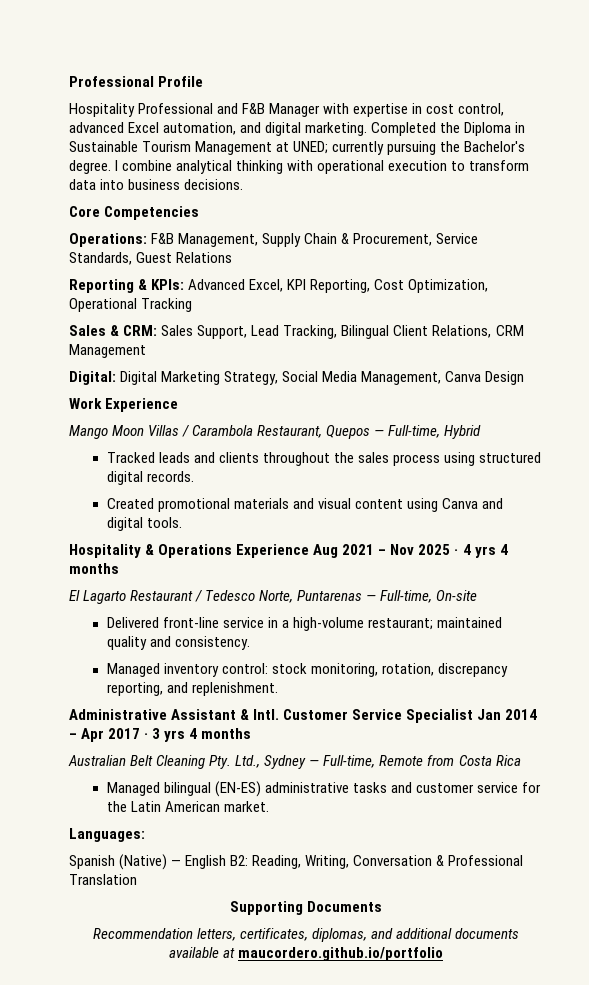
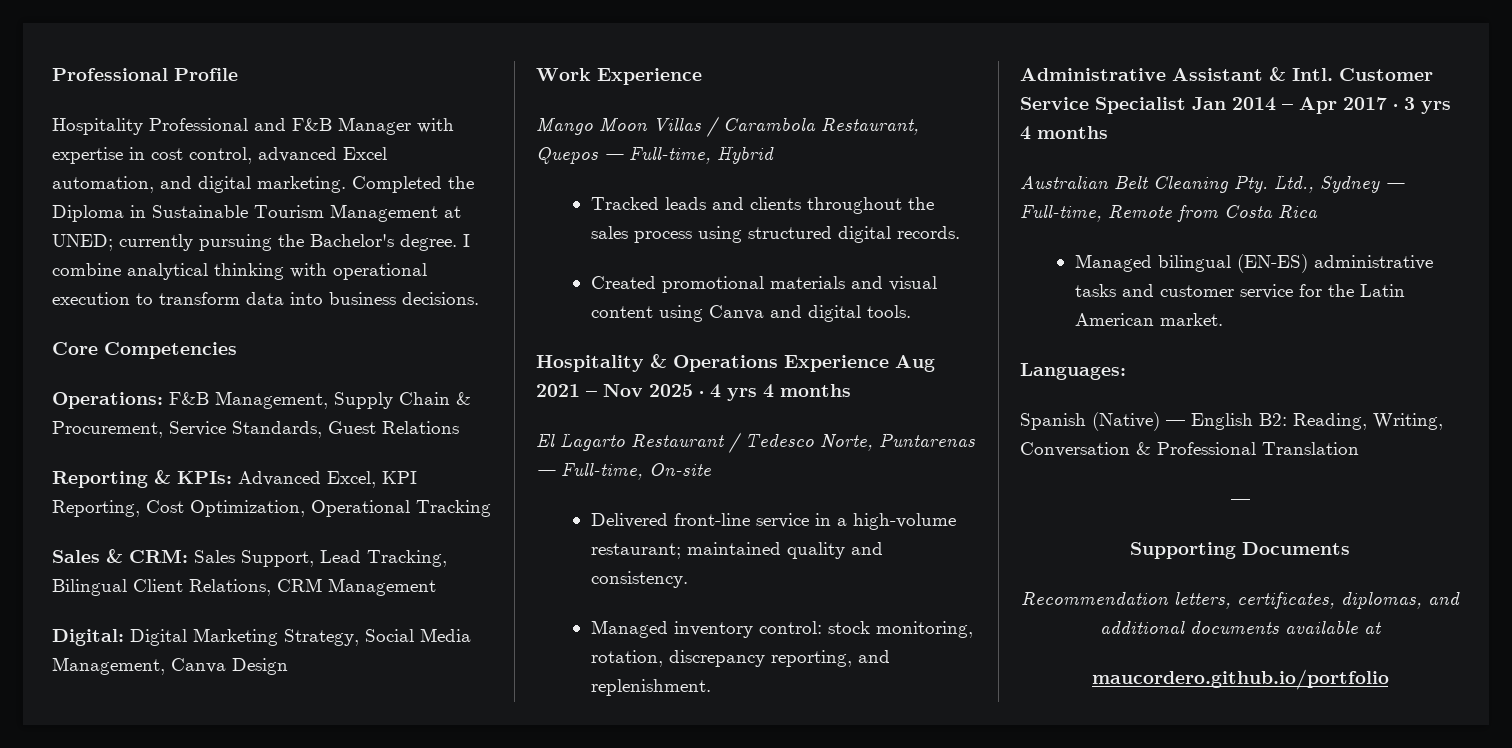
  Spanish (Native) — English B2: Reading, Writing, Conversation & Professional Translation
+ —
- Recommendation letters, certificates, diplomas, and additional documents available at maucordero.github.io/portfolio
+ Recommendation letters, certificates, diplomas, and additional documents available at
+ maucordero.github.io/portfolio

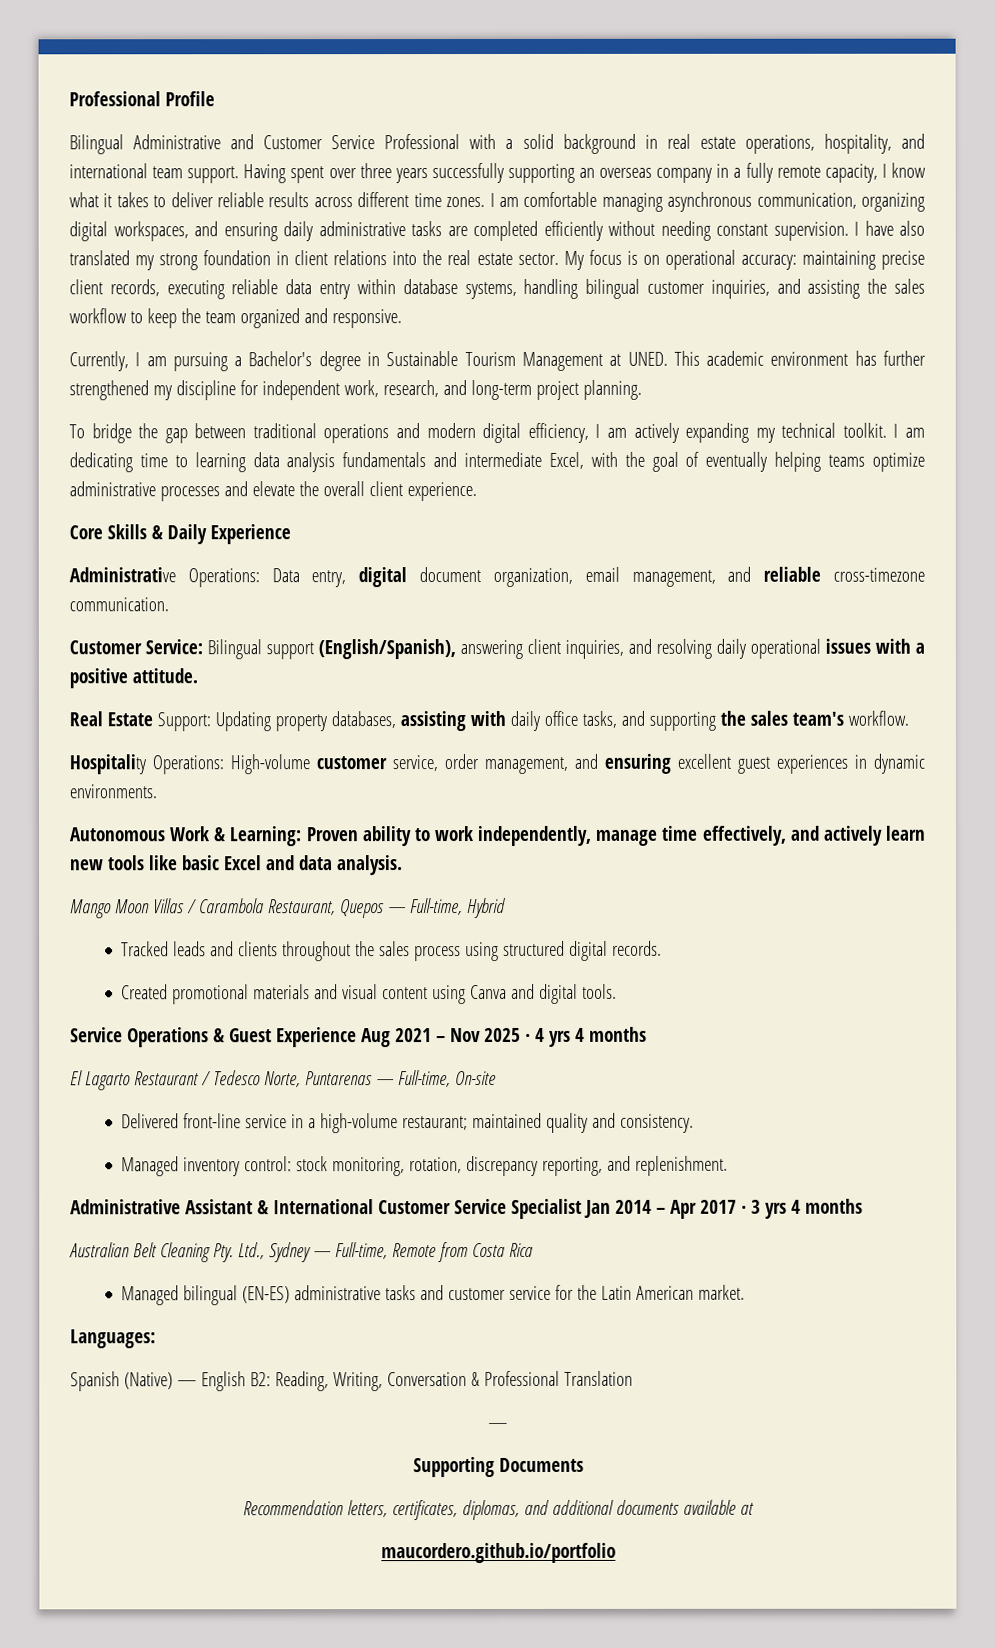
- Hospitality Professional and F&B Manager with expertise in cost control, advanced Excel automation, and digital marketing. Completed the Diploma in Sustainable Tourism Management at UNED; currently pursuing the Bachelor's degree. I combine analytical thinking with operational execution to transform data into business decisions.
- Core Competencies
- Operations: F&B Management, Supply Chain & Procurement, Service Standards, Guest Relations
- Reporting & KPIs: Advanced Excel, KPI Reporting, Cost Optimization, Operational Tracking
- Sales & CRM: Sales Support, Lead Tracking, Bilingual Client Relations, CRM Management
- Digital: Digital Marketing Strategy, Social Media Management, Canva Design
- Work Experience
+ Bilingual Administrative and Customer Service Professional with a solid background in real estate operations, hospitality, and international team support. Having spent over three years successfully supporting an overseas company in a fully remote capacity, I know what it takes to deliver reliable results across different time zones. I am comfortable managing asynchronous communication, organizing digital workspaces, and ensuring daily administrative tasks are completed efficiently without needing constant supervision. I have also translated my strong foundation in client relations into the real estate sector. My focus is on operational accuracy: maintaining precise client records, executing reliable data entry within database systems, handling bilingual customer inquiries, and assisting the sales workflow to keep the team organized and responsive.
+ Currently, I am pursuing a Bachelor's degree in Sustainable Tourism Management at UNED. This academic environment has further strengthened my discipline for independent work, research, and long-term project planning.
+ To bridge the gap between traditional operations and modern digital efficiency, I am actively expanding my technical toolkit. I am dedicating time to learning data analysis fundamentals and intermediate Excel, with the goal of eventually helping teams optimize administrative processes and elevate the overall client experience.
+ Core Skills & Daily Experience
+ Administrative Operations: Data entry, digital document organization, email management, and reliable cross-timezone communication.
+ Customer Service: Bilingual support (English/Spanish), answering client inquiries, and resolving daily operational issues with a positive attitude.
+ Real Estate Support: Updating property databases, assisting with daily office tasks, and supporting the sales team's workflow.
+ Hospitality Operations: High-volume customer service, order management, and ensuring excellent guest experiences in dynamic environments.
+ Autonomous Work & Learning: Proven ability to work independently, manage time effectively, and actively learn new tools like basic Excel and data analysis.
- Hospitality & Operations Experience Aug 2021 – Nov 2025 · 4 yrs 4 months
+ Service Operations & Guest Experience Aug 2021 – Nov 2025 · 4 yrs 4 months
- Administrative Assistant & Intl. Customer Service Specialist Jan 2014 – Apr 2017 · 3 yrs 4 months
+ Administrative Assistant & International Customer Service Specialist Jan 2014 – Apr 2017 · 3 yrs 4 months

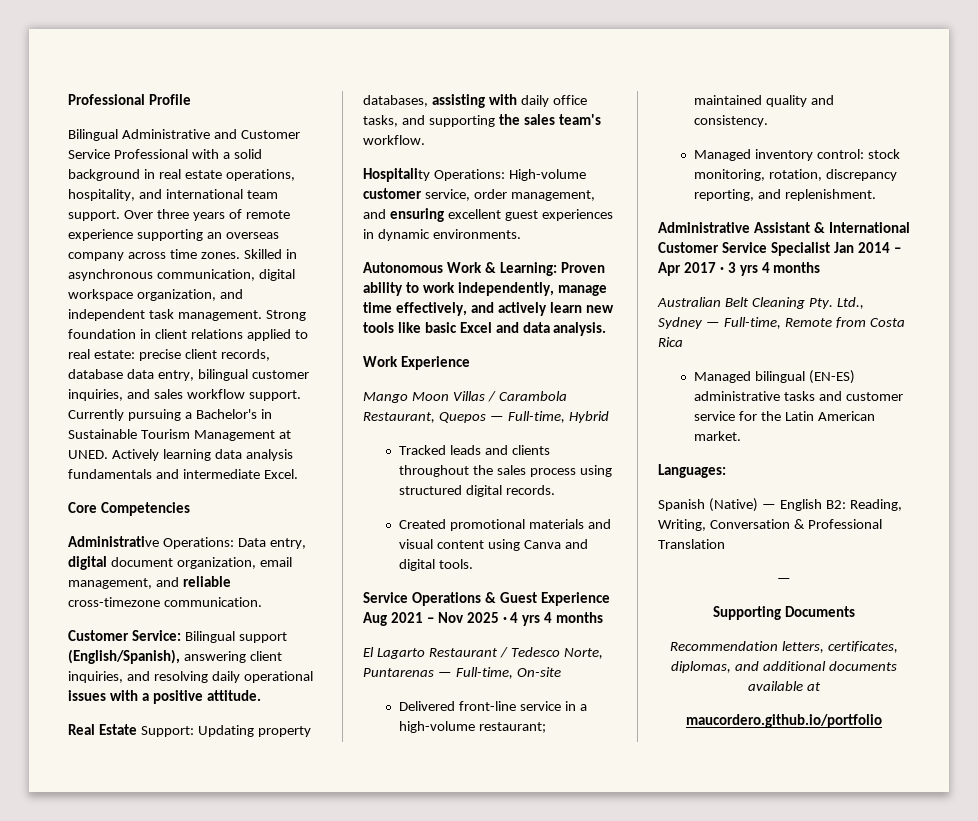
- Having spent over three years successfully supporting an overseas company in a fully remote capacity, I know what it takes to deliver reliable results across different time zones. I am comfortable managing asynchronous communication, organizing digital workspaces, and ensuring daily administrative tasks are completed efficiently without needing constant supervision. I have also translated my strong foundation in client relations into the real estate sector. My focus is on operational accuracy: maintaining precise client records, executing reliable data entry within database systems, handling bilingual customer inquiries, and assisting the sales workflow to keep the team organized and responsive.
- Currently, I am pursuing a Bachelor's degree in Sustainable Tourism Management at UNED.
+ Over three years of remote experience supporting an overseas company across time zones. Skilled in asynchronous communication, digital workspace organization, and independent task management. Strong foundation in client relations applied to real estate: precise client records, database data entry, bilingual customer inquiries, and sales workflow support. Currently pursuing a Bachelor's in Sustainable Tourism Management at UNED.
- This academic environment has further strengthened my discipline for independent work, research, and long-term project planning.
- To bridge the gap between traditional operations and modern digital efficiency, I am actively expanding my technical toolkit. I am dedicating time to learning data analysis fundamentals and intermediate Excel, with the goal of eventually helping teams optimize administrative processes and elevate the overall client experience.
- Core Skills & Daily Experience
+ Actively learning data analysis fundamentals and intermediate Excel.
+ Core Competencies
+ Work Experience

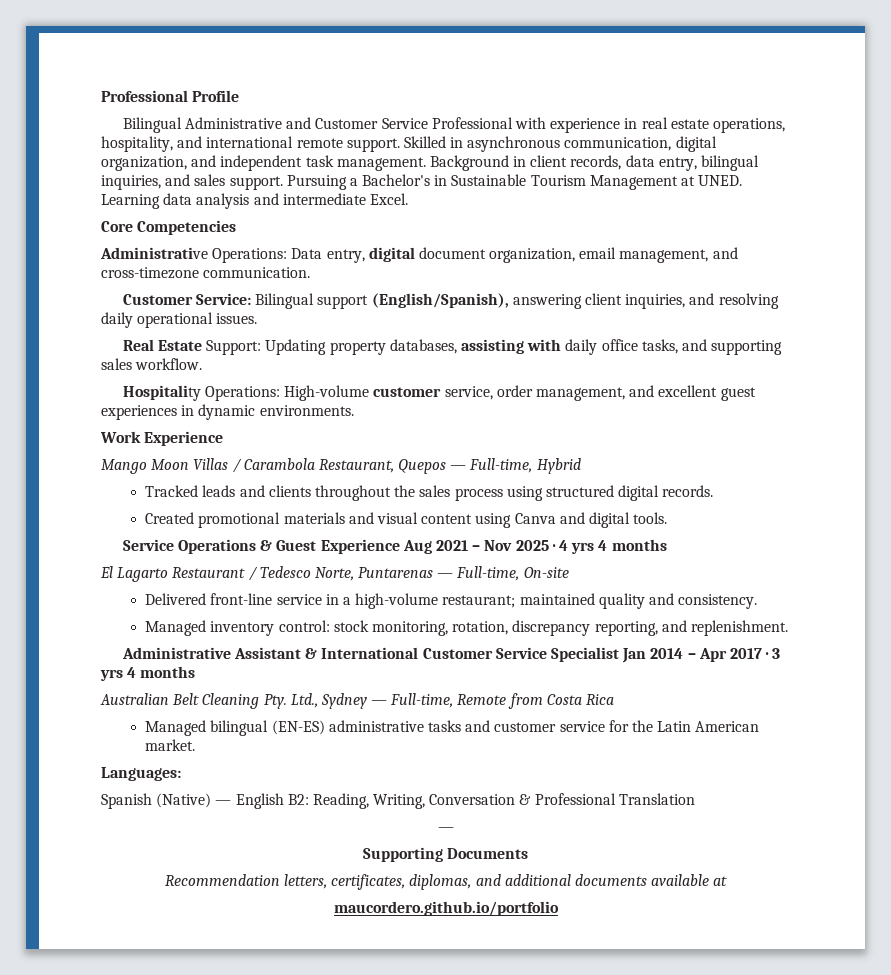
- Bilingual Administrative and Customer Service Professional with a solid background in real estate operations, hospitality, and international team support. Over three years of remote experience supporting an overseas company across time zones.
+ Bilingual Administrative and Customer Service Professional with experience in real estate operations, hospitality, and international remote support.
- Skilled in asynchronous communication, digital workspace organization, and independent task management.
+ Skilled in asynchronous communication, digital organization, and independent task management.
- Strong foundation in client relations applied to real estate: precise client records, database data entry, bilingual customer inquiries, and sales workflow support. Currently pursuing a Bachelor's in Sustainable Tourism Management at UNED.
+ Background in client records, data entry, bilingual inquiries, and sales support. Pursuing a Bachelor's in Sustainable Tourism Management at UNED.
- Actively learning data analysis fundamentals and intermediate Excel.
+ Learning data analysis and intermediate Excel.
- Administrative Operations: Data entry, digital document organization, email management, and reliable cross-timezone communication.
+ Administrative Operations: Data entry, digital document organization, email management, and cross-timezone communication.
- Customer Service: Bilingual support (English/Spanish), answering client inquiries, and resolving daily operational issues with a positive attitude.
+ Customer Service: Bilingual support (English/Spanish), answering client inquiries, and resolving daily operational issues.
- Real Estate Support: Updating property databases, assisting with daily office tasks, and supporting the sales team's workflow.
+ Real Estate Support: Updating property databases, assisting with daily office tasks, and supporting sales workflow.
- Hospitality Operations: High-volume customer service, order management, and ensuring excellent guest experiences in dynamic environments.
+ Hospitality Operations: High-volume customer service, order management, and excellent guest experiences in dynamic environments.
- Autonomous Work & Learning: Proven ability to work independently, manage time effectively, and actively learn new tools like basic Excel and data analysis.

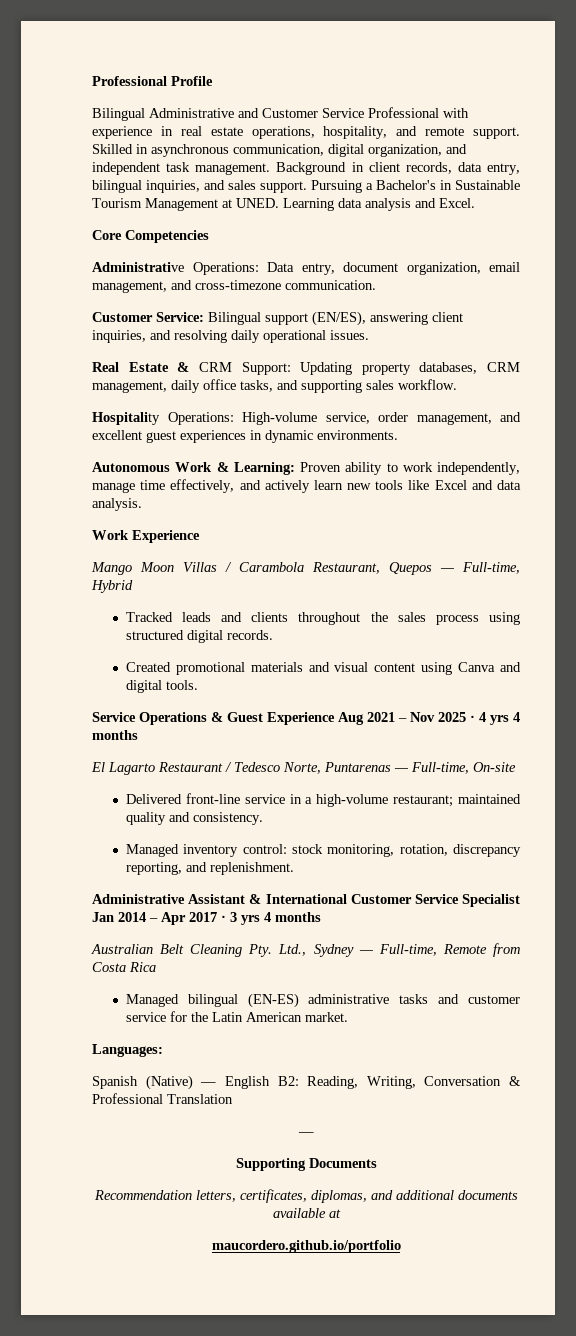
- Bilingual Administrative and Customer Service Professional with experience in real estate operations, hospitality, and international remote support.
+ Bilingual Administrative and Customer Service Professional with experience in real estate operations, hospitality, and remote support.
- Learning data analysis and intermediate Excel.
+ Learning data analysis and Excel.
- Administrative Operations: Data entry, digital document organization, email management, and cross-timezone communication.
+ Administrative Operations: Data entry, document organization, email management, and cross-timezone communication.
- Customer Service: Bilingual support (English/Spanish), answering client inquiries, and resolving daily operational issues.
+ Customer Service: Bilingual support (EN/ES), answering client inquiries, and resolving daily operational issues.
- Real Estate Support: Updating property databases, assisting with daily office tasks, and supporting sales workflow.
+ Real Estate & CRM Support: Updating property databases, CRM management, daily office tasks, and supporting sales workflow.
- Hospitality Operations: High-volume customer service, order management, and excellent guest experiences in dynamic environments.
+ Hospitality Operations: High-volume service, order management, and excellent guest experiences in dynamic environments.
+ Autonomous Work & Learning: Proven ability to work independently, manage time effectively, and actively learn new tools like Excel and data analysis.

